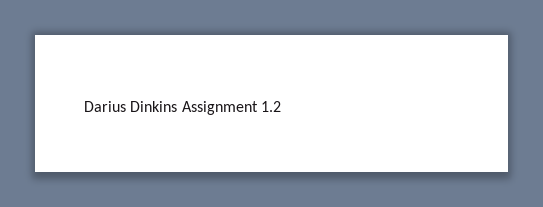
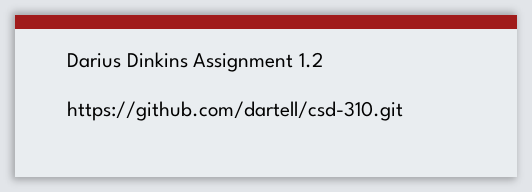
+ https://github.com/dartell/csd-310.git

